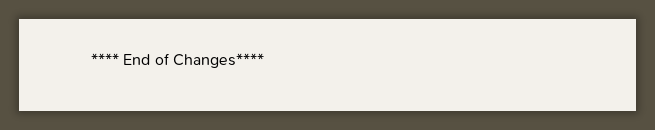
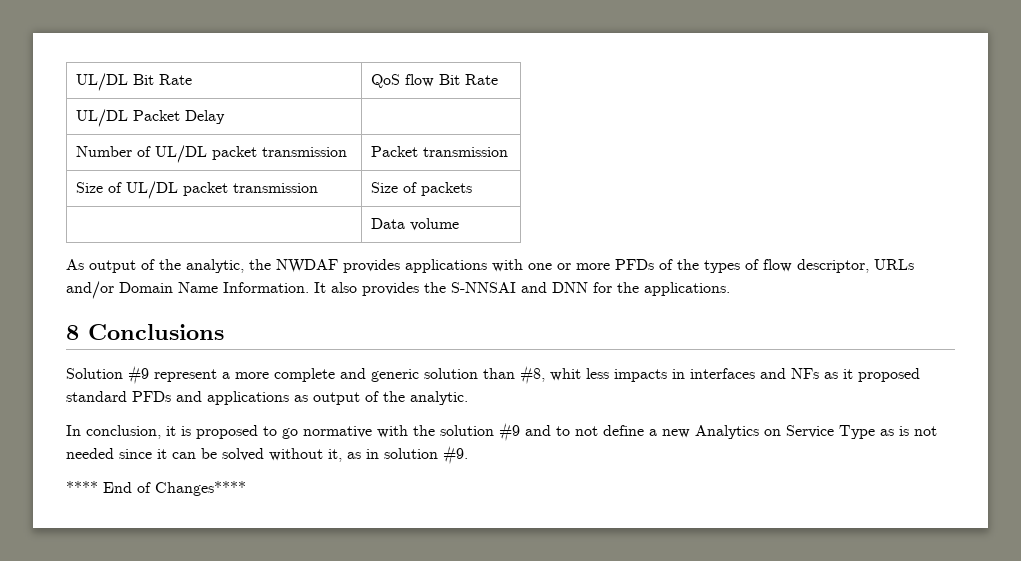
+ UL/DL Bit Rate | QoS flow Bit Rate
+ UL/DL Packet Delay |
+ Number of UL/DL packet transmission | Packet transmission
+ Size of UL/DL packet transmission | Size of packets
+ | Data volume
+ As output of the analytic, the NWDAF provides applications with one or more PFDs of the types of flow descriptor, URLs and/or Domain Name Information. It also provides the S-NNSAI and DNN for the applications.
+ 8 Conclusions
+ Solution #9 represent a more complete and generic solution than #8, whit less impacts in interfaces and NFs as it proposed standard PFDs and applications as output of the analytic.
+ In conclusion, it is proposed to go normative with the solution #9 and to not define a new Analytics on Service Type as is not needed since it can be solved without it, as in solution #9.

